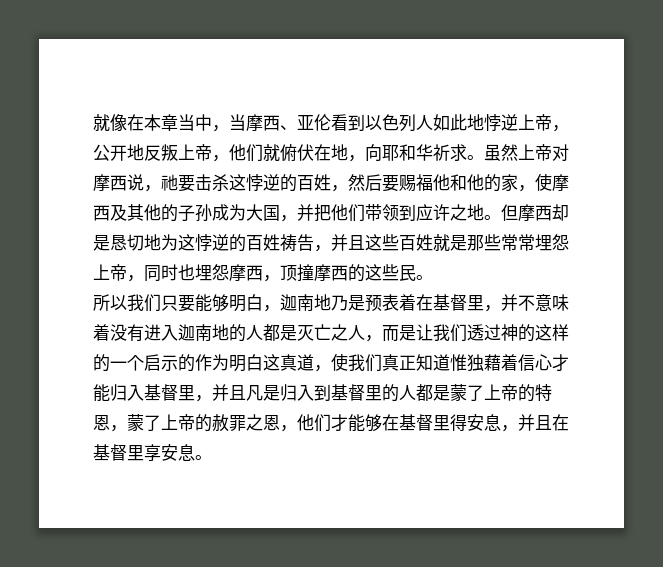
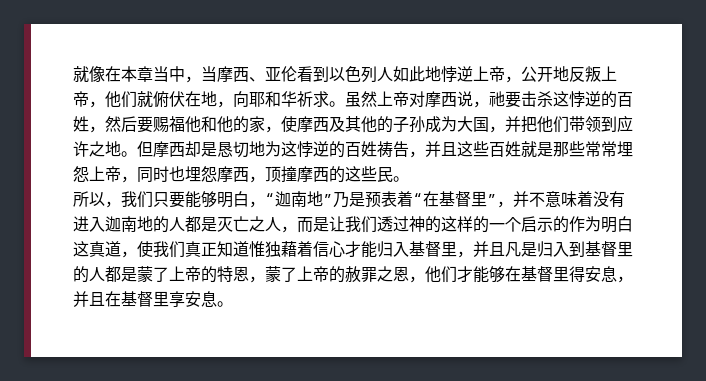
- 所以我们只要能够明白，迦南地乃是预表着在基督里，并不意味着没有进入迦南地的人都是灭亡之人，而是让我们透过神的这样的一个启示的作为明白这真道，使我们真正知道惟独藉着信心才能归入基督里，并且凡是归入到基督里的人都是蒙了上帝的特恩，蒙了上帝的赦罪之恩，他们才能够在基督里得安息，并且在基督里享安息。
+ 所以，我们只要能够明白，“迦南地”乃是预表着“在基督里”，并不意味着没有进入迦南地的人都是灭亡之人，而是让我们透过神的这样的一个启示的作为明白这真道，使我们真正知道惟独藉着信心才能归入基督里，并且凡是归入到基督里的人都是蒙了上帝的特恩，蒙了上帝的赦罪之恩，他们才能够在基督里得安息，并且在基督里享安息。

